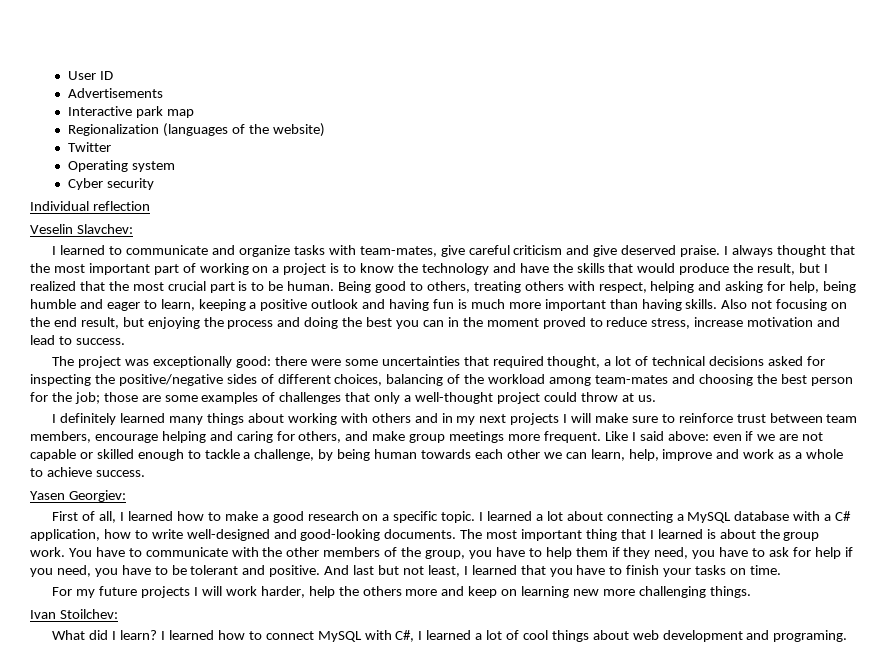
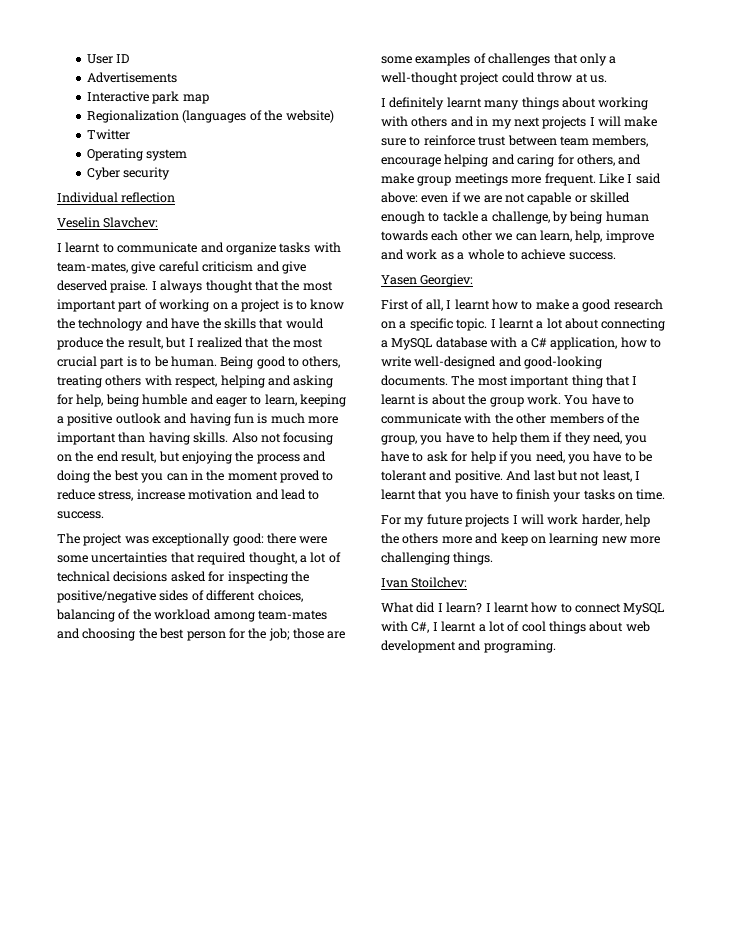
- I learned to communicate and organize tasks with team-mates, give careful criticism and give deserved praise.
+ I learnt to communicate and organize tasks with team-mates, give careful criticism and give deserved praise.
- I definitely learned many things about working with others and in my next projects I will make sure to reinforce trust between team members, encourage helping and caring for others, and make group meetings more frequent.
+ I definitely learnt many things about working with others and in my next projects I will make sure to reinforce trust between team members, encourage helping and caring for others, and make group meetings more frequent.
- First of all, I learned how to make a good research on a specific topic.
+ First of all, I learnt how to make a good research on a specific topic.
- I learned a lot about connecting a MySQL database with a C# application, how to write well-designed and good-looking documents.
+ I learnt a lot about connecting a MySQL database with a C# application, how to write well-designed and good-looking documents.
- The most important thing that I learned is about the group work.
+ The most important thing that I learnt is about the group work.
- And last but not least, I learned that you have to finish your tasks on time.
+ And last but not least, I learnt that you have to finish your tasks on time.
- I learned how to connect MySQL with C#, I learned a lot of cool things about web development and programing.
+ I learnt how to connect MySQL with C#, I learnt a lot of cool things about web development and programing.

